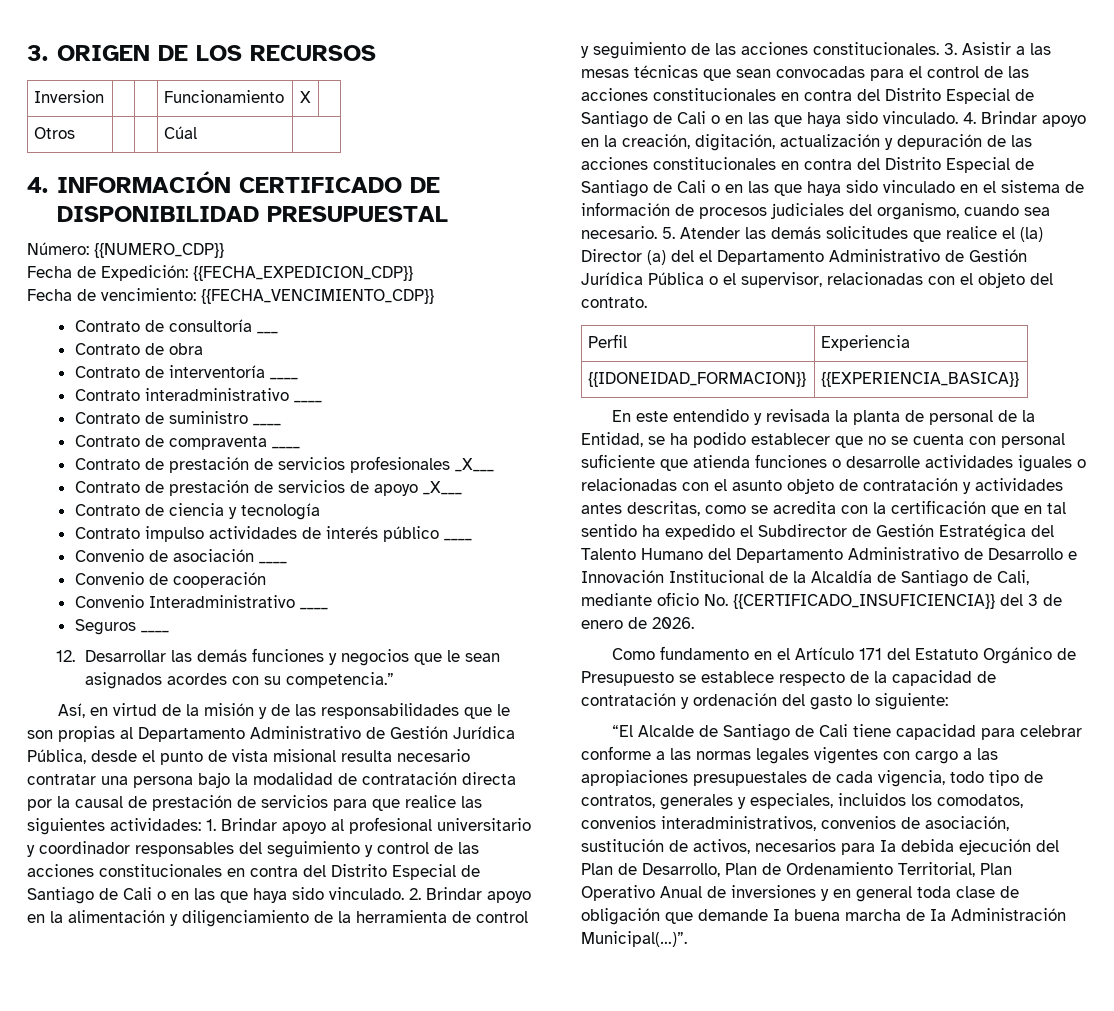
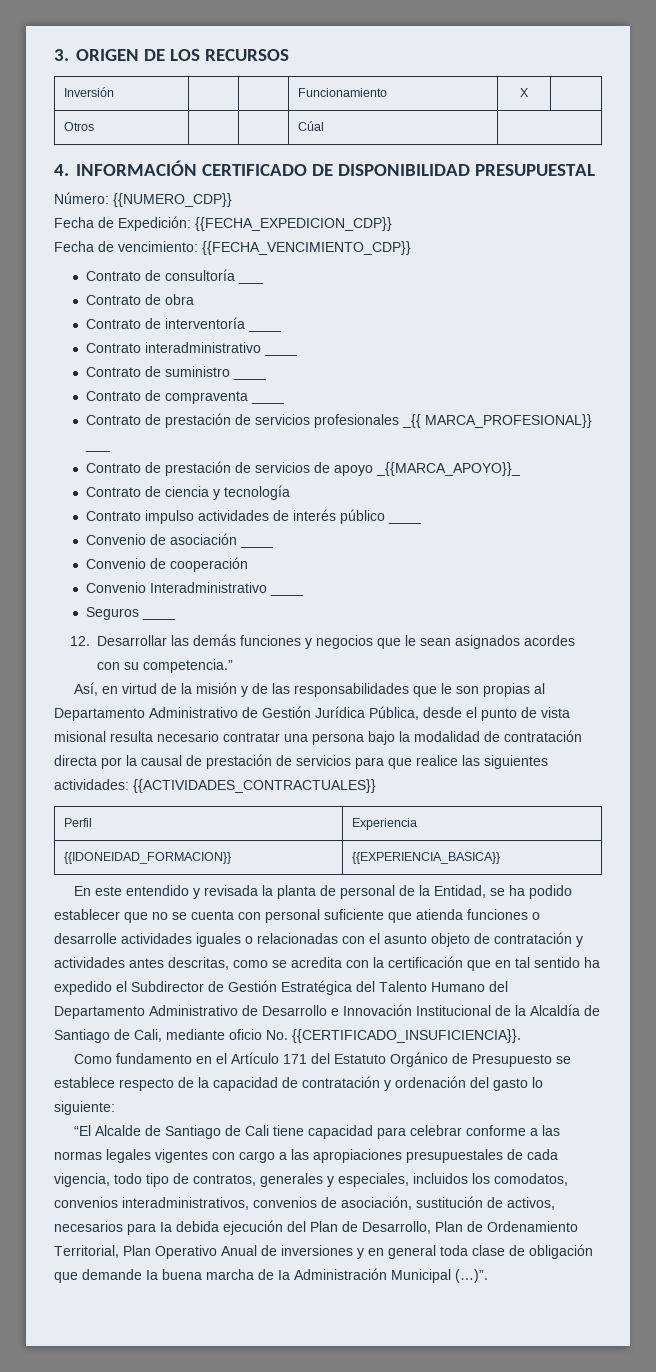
- Inversion | | | Funcionamiento | X |
+ Inversión | | | Funcionamiento | X |
- Contrato de prestación de servicios profesionales _X___
+ Contrato de prestación de servicios profesionales _{{ MARCA_PROFESIONAL}} ___
- Contrato de prestación de servicios de apoyo _X___
+ Contrato de prestación de servicios de apoyo _{{MARCA_APOYO}}_
- Así, en virtud de la misión y de las responsabilidades que le son propias al Departamento Administrativo de Gestión Jurídica Pública, desde el punto de vista misional resulta necesario contratar una persona bajo la modalidad de contratación directa por la causal de prestación de servicios para que realice las siguientes actividades: 1. Brindar apoyo al profesional universitario y coordinador responsables del seguimiento y control de las acciones constitucionales en contra del Distrito Especial de Santiago de Cali o en las que haya sido vinculado. 2. Brindar apoyo en la alimentación y diligenciamiento de la herramienta de control y seguimiento de las acciones constitucionales. 3. Asistir a las mesas técnicas que sean convocadas para el control de las acciones constitucionales en contra del Distrito Especial de Santiago de Cali o en las que haya sido vinculado. 4. Brindar apoyo en la creación, digitación, actualización y depuración de las acciones constitucionales en contra del Distrito Especial de Santiago de Cali o en las que haya sido vinculado en el sistema de información de procesos judiciales del organismo, cuando sea necesario. 5. Atender las demás solicitudes que realice el (la) Director (a) del el Departamento Administrativo de Gestión Jurídica Pública o el supervisor, relacionadas con el objeto del contrato.
+ Así, en virtud de la misión y de las responsabilidades que le son propias al Departamento Administrativo de Gestión Jurídica Pública, desde el punto de vista misional resulta necesario contratar una persona bajo la modalidad de contratación directa por la causal de prestación de servicios para que realice las siguientes actividades: {{ACTIVIDADES_CONTRACTUALES}}
- En este entendido y revisada la planta de personal de la Entidad, se ha podido establecer que no se cuenta con personal suficiente que atienda funciones o desarrolle actividades iguales o relacionadas con el asunto objeto de contratación y actividades antes descritas, como se acredita con la certificación que en tal sentido ha expedido el Subdirector de Gestión Estratégica del Talento Humano del Departamento Administrativo de Desarrollo e Innovación Institucional de la Alcaldía de Santiago de Cali, mediante oficio No. {{CERTIFICADO_INSUFICIENCIA}} del 3 de enero de 2026.
+ En este entendido y revisada la planta de personal de la Entidad, se ha podido establecer que no se cuenta con personal suficiente que atienda funciones o desarrolle actividades iguales o relacionadas con el asunto objeto de contratación y actividades antes descritas, como se acredita con la certificación que en tal sentido ha expedido el Subdirector de Gestión Estratégica del Talento Humano del Departamento Administrativo de Desarrollo e Innovación Institucional de la Alcaldía de Santiago de Cali, mediante oficio No. {{CERTIFICADO_INSUFICIENCIA}}.
- “El Alcalde de Santiago de Cali tiene capacidad para celebrar conforme a las normas legales vigentes con cargo a las apropiaciones presupuestales de cada vigencia, todo tipo de contratos, generales y especiales, incluidos los comodatos, convenios interadministrativos, convenios de asociación, sustitución de activos, necesarios para Ia debida ejecución del Plan de Desarrollo, Plan de Ordenamiento Territorial, Plan Operativo Anual de inversiones y en general toda clase de obligación que demande Ia buena marcha de Ia Administración Municipal(…)”.
+ “El Alcalde de Santiago de Cali tiene capacidad para celebrar conforme a las normas legales vigentes con cargo a las apropiaciones presupuestales de cada vigencia, todo tipo de contratos, generales y especiales, incluidos los comodatos, convenios interadministrativos, convenios de asociación, sustitución de activos, necesarios para Ia debida ejecución del Plan de Desarrollo, Plan de Ordenamiento Territorial, Plan Operativo Anual de inversiones y en general toda clase de obligación que demande Ia buena marcha de Ia Administración Municipal (…)”.

